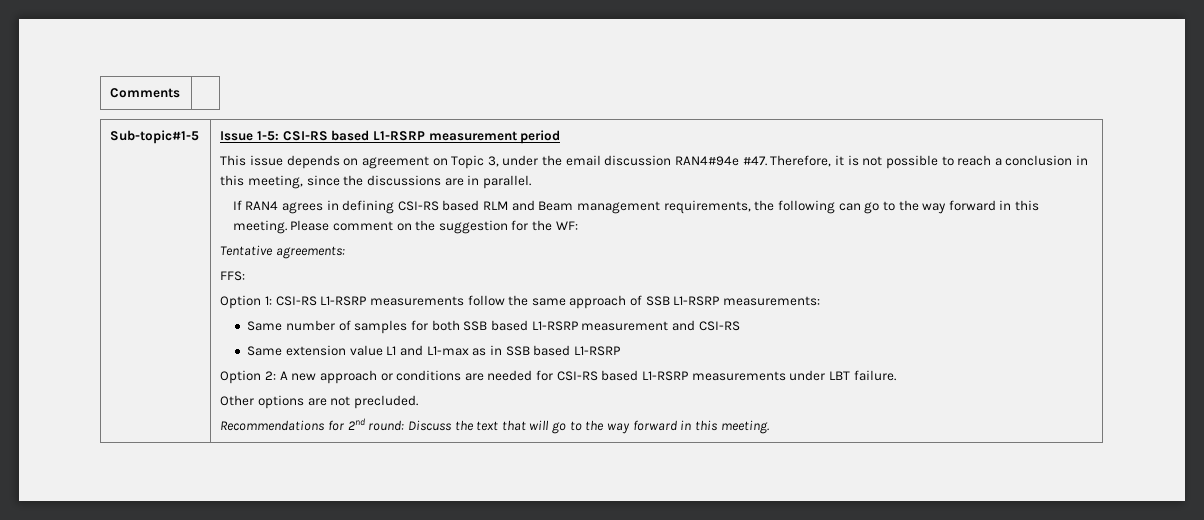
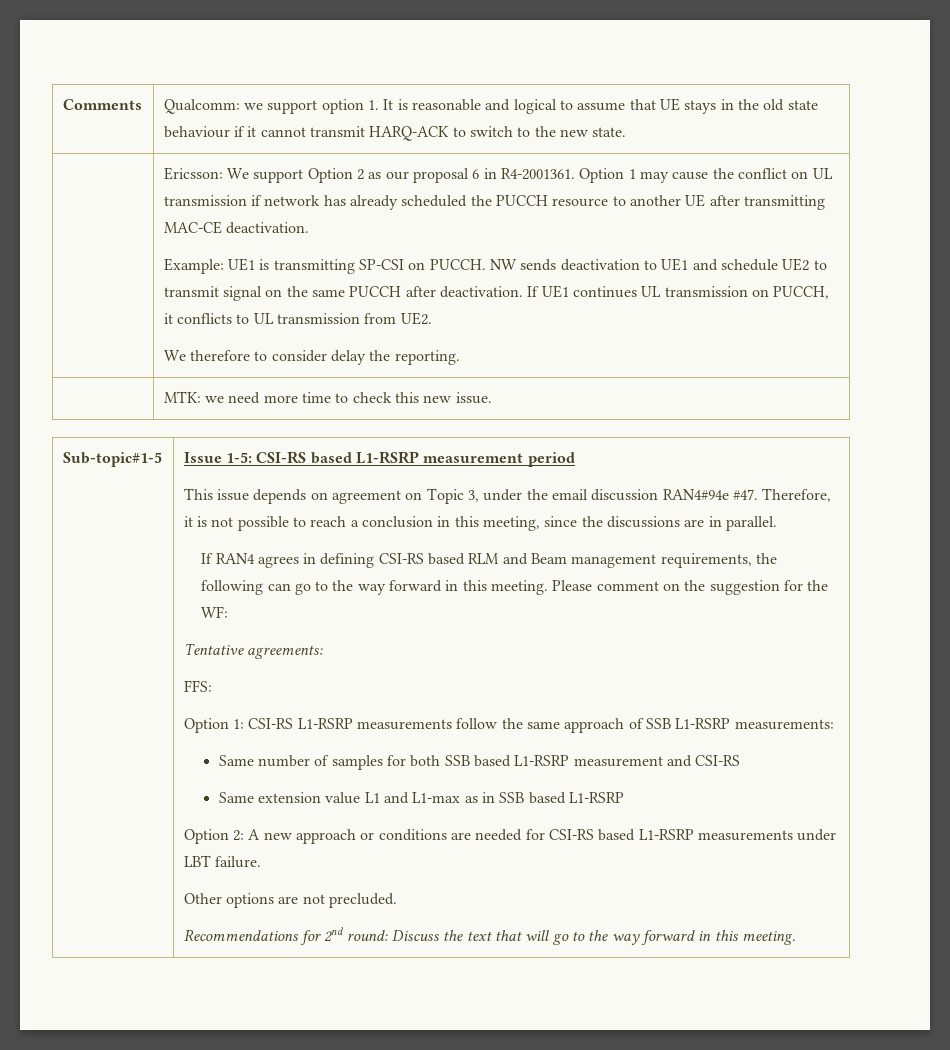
- Comments |
+ Comments | Qualcomm: we support option 1. It is reasonable and logical to assume that UE stays in the old state behaviour if it cannot transmit HARQ-ACK to switch to the new state.
+ | Ericsson: We support Option 2 as our proposal 6 in R4-2001361. Option 1 may cause the conflict on UL transmission if network has already scheduled the PUCCH resource to another UE after transmitting MAC-CE deactivation.
+ Example: UE1 is transmitting SP-CSI on PUCCH. NW sends deactivation to UE1 and schedule UE2 to transmit signal on the same PUCCH after deactivation. If UE1 continues UL transmission on PUCCH, it conflicts to UL transmission from UE2.
+ We therefore to consider delay the reporting.
+ | MTK: we need more time to check this new issue.

